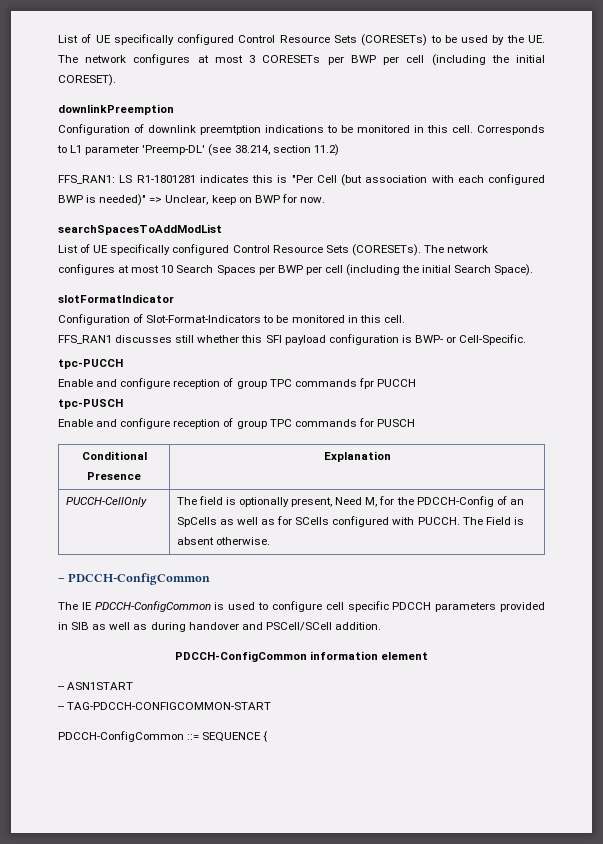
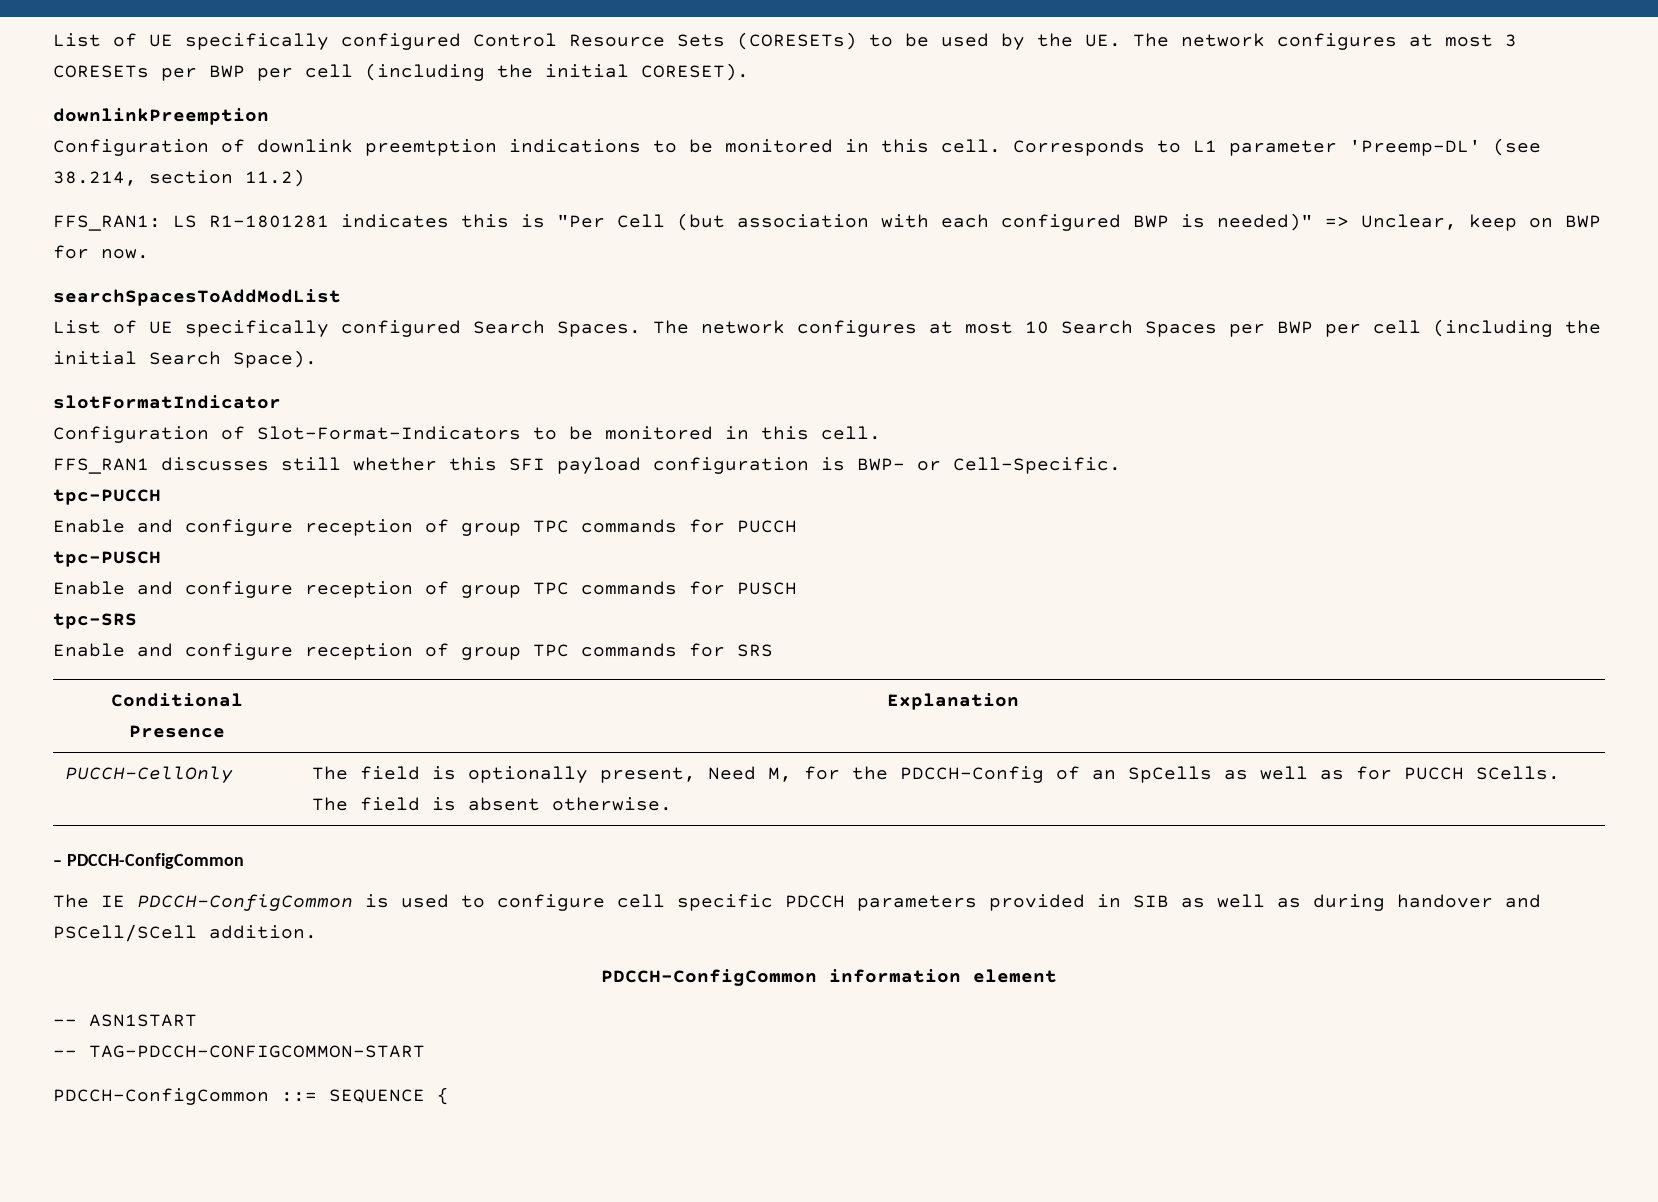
- List of UE specifically configured Control Resource Sets (CORESETs).
+ List of UE specifically configured Search Spaces.
- Enable and configure reception of group TPC commands fpr PUCCH
+ Enable and configure reception of group TPC commands for PUCCH
+ tpc-SRS
+ Enable and configure reception of group TPC commands for SRS
- PUCCH-CellOnly | The field is optionally present, Need M, for the PDCCH-Config of an SpCells as well as for SCells configured with PUCCH. The Field is absent otherwise.
+ PUCCH-CellOnly | The field is optionally present, Need M, for the PDCCH-Config of an SpCells as well as for PUCCH SCells. The field is absent otherwise.

